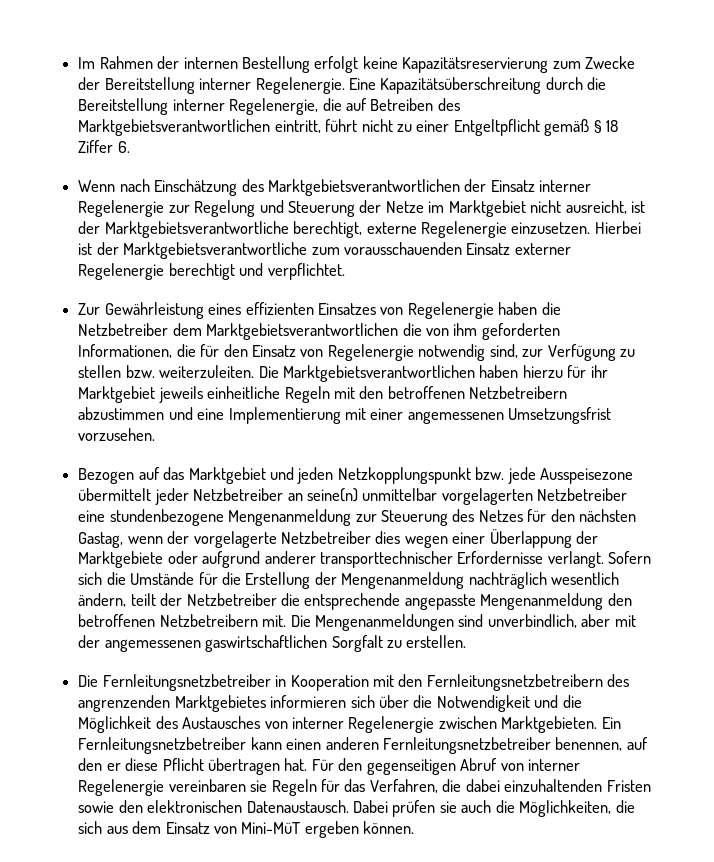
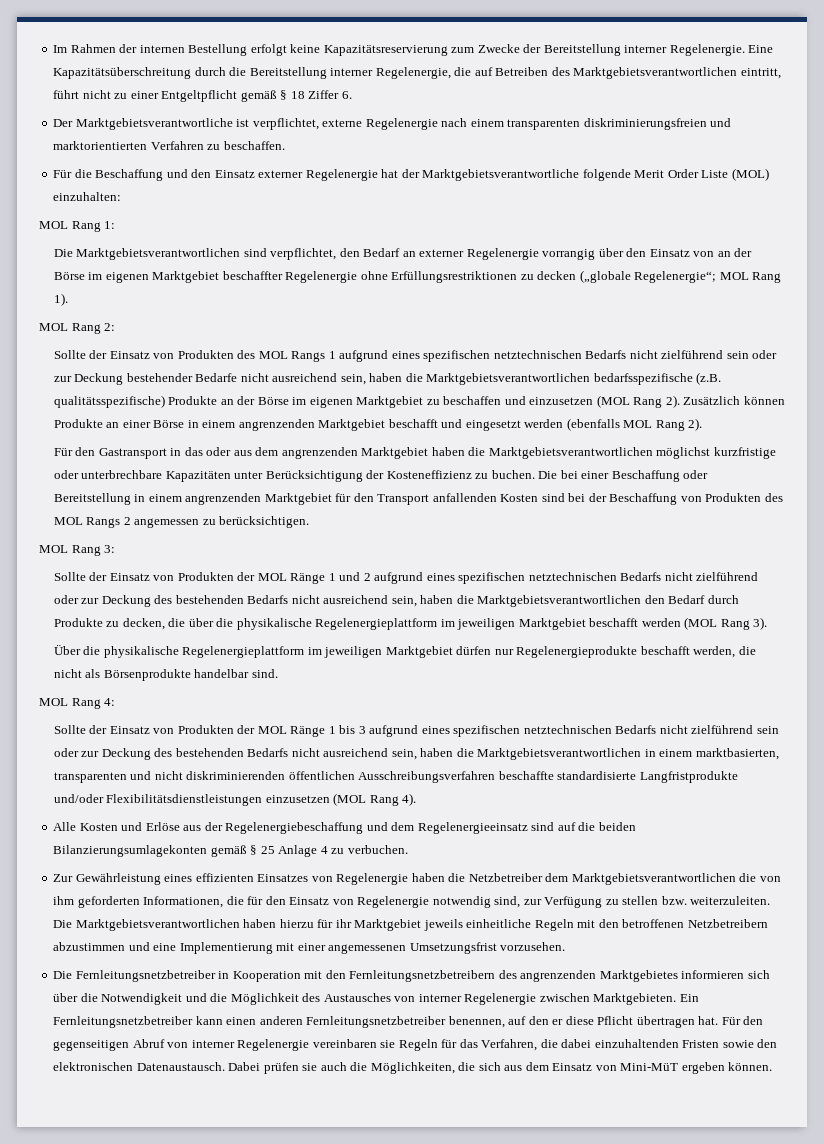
- Wenn nach Einschätzung des Marktgebietsverantwortlichen der Einsatz interner Regelenergie zur Regelung und Steuerung der Netze im Marktgebiet nicht ausreicht, ist der Marktgebietsverantwortliche berechtigt, externe Regelenergie einzusetzen. Hierbei ist der Marktgebietsverantwortliche zum vorausschauenden Einsatz externer Regelenergie berechtigt und verpflichtet.
+ Der Marktgebietsverantwortliche ist verpflichtet, externe Regelenergie nach einem transparenten diskriminierungsfreien und marktorientierten Verfahren zu beschaffen.
+ Für die Beschaffung und den Einsatz externer Regelenergie hat der Marktgebietsverantwortliche folgende Merit Order Liste (MOL) einzuhalten:
+ MOL Rang 1:
+ Die Marktgebietsverantwortlichen sind verpflichtet, den Bedarf an externer Regelenergie vorrangig über den Einsatz von an der Börse im eigenen Marktgebiet beschaffter Regelenergie ohne Erfüllungsrestriktionen zu decken („globale Regelenergie“; MOL Rang 1).
+ MOL Rang 2:
+ Sollte der Einsatz von Produkten des MOL Rangs 1 aufgrund eines spezifischen netztechnischen Bedarfs nicht zielführend sein oder zur Deckung bestehender Bedarfe nicht ausreichend sein, haben die Marktgebietsverantwortlichen bedarfsspezifische (z.B. qualitätsspezifische) Produkte an der Börse im eigenen Marktgebiet zu beschaffen und einzusetzen (MOL Rang 2). Zusätzlich können Produkte an einer Börse in einem angrenzenden Marktgebiet beschafft und eingesetzt werden (ebenfalls MOL Rang 2).
+ Für den Gastransport in das oder aus dem angrenzenden Marktgebiet haben die Marktgebietsverantwortlichen möglichst kurzfristige oder unterbrechbare Kapazitäten unter Berücksichtigung der Kosteneffizienz zu buchen. Die bei einer Beschaffung oder Bereitstellung in einem angrenzenden Marktgebiet für den Transport anfallenden Kosten sind bei der Beschaffung von Produkten des MOL Rangs 2 angemessen zu berücksichtigen.
+ MOL Rang 3:
+ Sollte der Einsatz von Produkten der MOL Ränge 1 und 2 aufgrund eines spezifischen netztechnischen Bedarfs nicht zielführend oder zur Deckung des bestehenden Bedarfs nicht ausreichend sein, haben die Marktgebietsverantwortlichen den Bedarf durch Produkte zu decken, die über die physikalische Regelenergieplattform im jeweiligen Marktgebiet beschafft werden (MOL Rang 3).
+ Über die physikalische Regelenergieplattform im jeweiligen Marktgebiet dürfen nur Regelenergieprodukte beschafft werden, die nicht als Börsenprodukte handelbar sind.
+ MOL Rang 4:
+ Sollte der Einsatz von Produkten der MOL Ränge 1 bis 3 aufgrund eines spezifischen netztechnischen Bedarfs nicht zielführend sein oder zur Deckung des bestehenden Bedarfs nicht ausreichend sein, haben die Marktgebietsverantwortlichen in einem marktbasierten, transparenten und nicht diskriminierenden öffentlichen Ausschreibungsverfahren beschaffte standardisierte Langfristprodukte und/oder Flexibilitätsdienstleistungen einzusetzen (MOL Rang 4).
+ Alle Kosten und Erlöse aus der Regelenergiebeschaffung und dem Regelenergieeinsatz sind auf die beiden Bilanzierungsumlagekonten gemäß § 25 Anlage 4 zu verbuchen.
- Bezogen auf das Marktgebiet und jeden Netzkopplungspunkt bzw. jede Ausspeisezone übermittelt jeder Netzbetreiber an seine(n) unmittelbar vorgelagerten Netzbetreiber eine stundenbezogene Mengenanmeldung zur Steuerung des Netzes für den nächsten Gastag, wenn der vorgelagerte Netzbetreiber dies wegen einer Überlappung der Marktgebiete oder aufgrund anderer transporttechnischer Erfordernisse verlangt. Sofern sich die Umstände für die Erstellung der Mengenanmeldung nachträglich wesentlich ändern, teilt der Netzbetreiber die entsprechende angepasste Mengenanmeldung den betroffenen Netzbetreibern mit. Die Mengenanmeldungen sind unverbindlich, aber mit der angemessenen gaswirtschaftlichen Sorgfalt zu erstellen.

